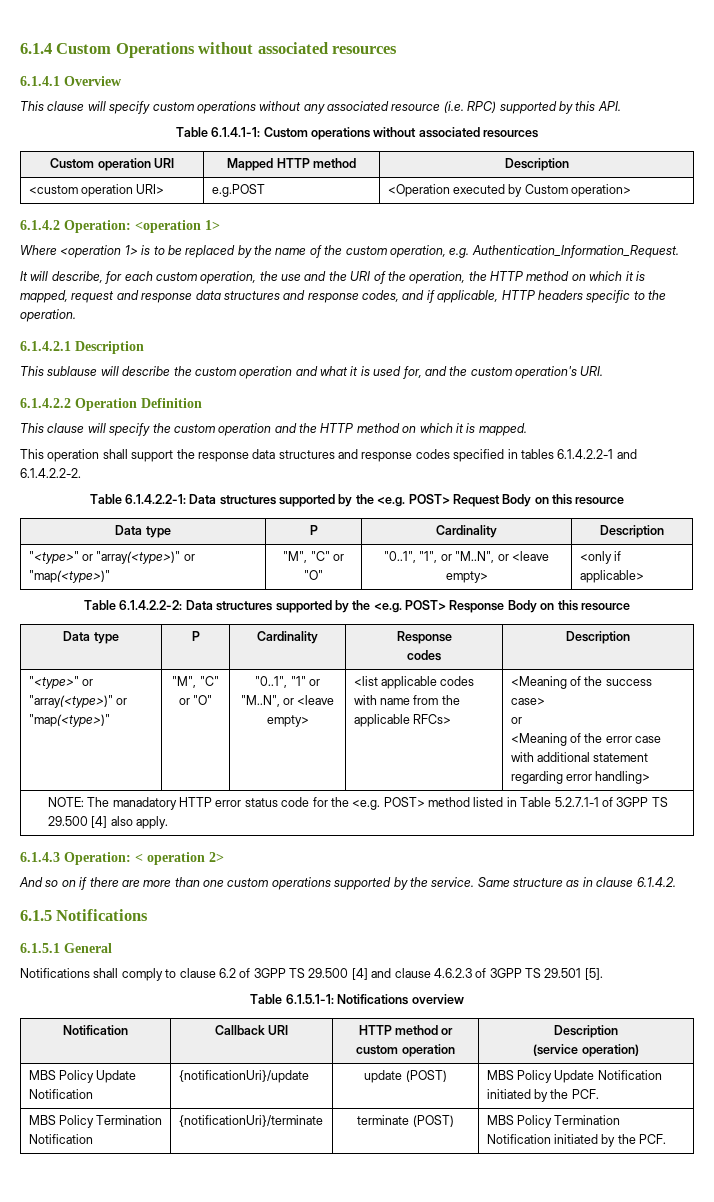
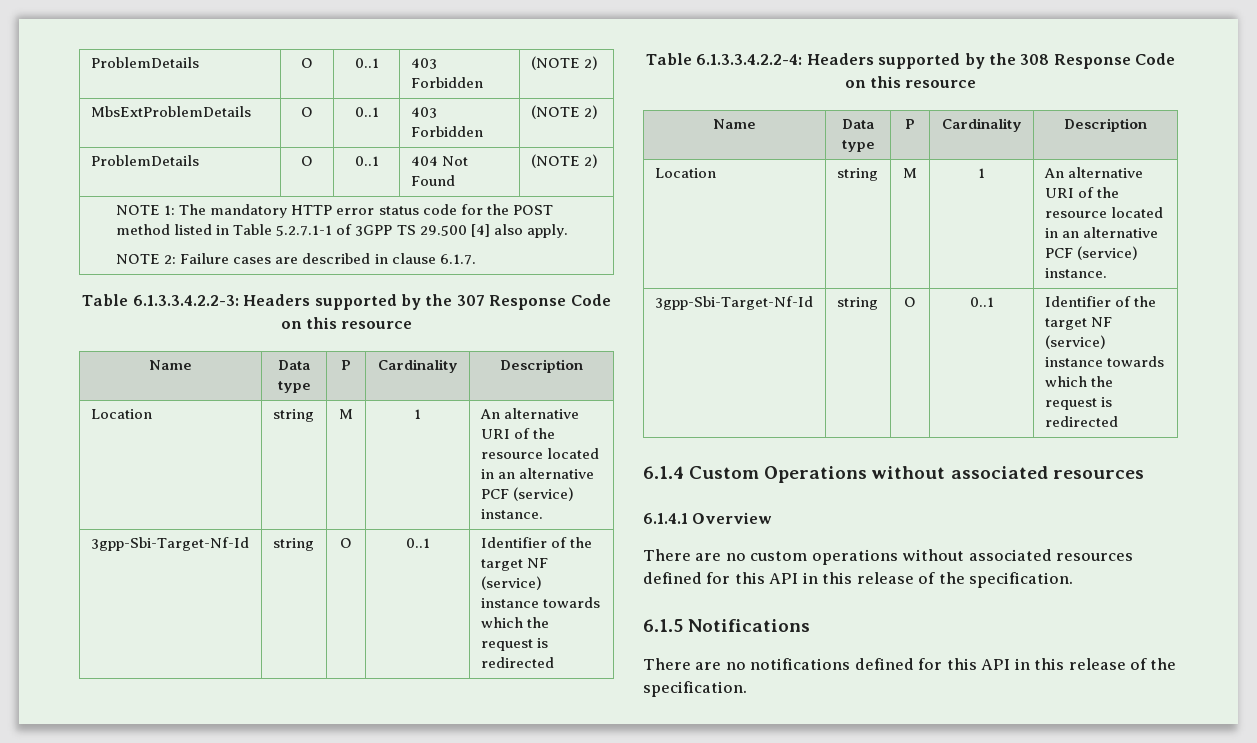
+ ProblemDetails | O | 0..1 | 403 Forbidden | (NOTE 2)
+ MbsExtProblemDetails | O | 0..1 | 403 Forbidden | (NOTE 2)
+ ProblemDetails | O | 0..1 | 404 Not Found | (NOTE 2)
+ NOTE 1: The mandatory HTTP error status code for the POST method listed in Table 5.2.7.1-1 of 3GPP TS 29.500 [4] also apply.
+ NOTE 2: Failure cases are described in clause 6.1.7.
+ Table 6.1.3.3.4.2.2-3: Headers supported by the 307 Response Code on this resource
+ Name | Data type | P | Cardinality | Description
+ Location | string | M | 1 | An alternative URI of the resource located in an alternative PCF (service) instance.
+ 3gpp-Sbi-Target-Nf-Id | string | O | 0..1 | Identifier of the target NF (service) instance towards which the request is redirected
+ Table 6.1.3.3.4.2.2-4: Headers supported by the 308 Response Code on this resource
+ Name | Data type | P | Cardinality | Description
+ Location | string | M | 1 | An alternative URI of the resource located in an alternative PCF (service) instance.
+ 3gpp-Sbi-Target-Nf-Id | string | O | 0..1 | Identifier of the target NF (service) instance towards which the request is redirected
  6.1.4 Custom Operations without associated resources
  6.1.4.1 Overview
- This clause will specify custom operations without any associated resource (i.e. RPC) supported by this API.
- Table 6.1.4.1-1: Custom operations without associated resources
- Custom operation URI | Mapped HTTP method | Description
- <custom operation URI> | e.g.POST | <Operation executed by Custom operation>
- 6.1.4.2 Operation: <operation 1>
- Where <operation 1> is to be replaced by the name of the custom operation, e.g. Authentication_Information_Request.
- It will describe, for each custom operation, the use and the URI of the operation, the HTTP method on which it is mapped, request and response data structures and response codes, and if applicable, HTTP headers specific to the operation.
- 6.1.4.2.1 Description
- This sublause will describe the custom operation and what it is used for, and the custom operation's URI.
- 6.1.4.2.2 Operation Definition
- This clause will specify the custom operation and the HTTP method on which it is mapped.
- This operation shall support the response data structures and response codes specified in tables 6.1.4.2.2-1 and 6.1.4.2.2-2.
- Table 6.1.4.2.2-1: Data structures supported by the <e.g. POST> Request Body on this resource
- Data type | P | Cardinality | Description
- "<type>" or "array(<type>)" or "map(<type>)" | "M", "C" or "O" | "0..1", "1", or "M..N", or <leave empty> | <only if applicable>
- Table 6.1.4.2.2-2: Data structures supported by the <e.g. POST> Response Body on this resource
- Data type | P | Cardinality | Response
- codes | Description
- "<type>" or "array(<type>)" or "map(<type>)" | "M", "C" or "O" | "0..1", "1" or "M..N", or <leave empty> | <list applicable codes with name from the applicable RFCs> | <Meaning of the success case>
- or
- <Meaning of the error case with additional statement regarding error handling>
- NOTE: The manadatory HTTP error status code for the <e.g. POST> method listed in Table 5.2.7.1-1 of 3GPP TS 29.500 [4] also apply.
- 6.1.4.3 Operation: < operation 2>
- And so on if there are more than one custom operations supported by the service. Same structure as in clause 6.1.4.2.
+ There are no custom operations without associated resources defined for this API in this release of the specification.
  6.1.5 Notifications
- 6.1.5.1 General
- Notifications shall comply to clause 6.2 of 3GPP TS 29.500 [4] and clause 4.6.2.3 of 3GPP TS 29.501 [5].
- Table 6.1.5.1-1: Notifications overview
- Notification | Callback URI | HTTP method or custom operation | Description
- (service operation)
- MBS Policy Update Notification | {notificationUri}/update | update (POST) | MBS Policy Update Notification initiated by the PCF.
- MBS Policy Termination Notification | {notificationUri}/terminate | terminate (POST) | MBS Policy Termination Notification initiated by the PCF.
+ There are no notifications defined for this API in this release of the specification.

